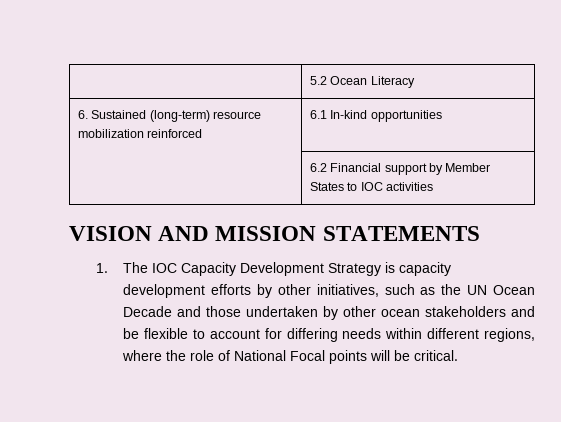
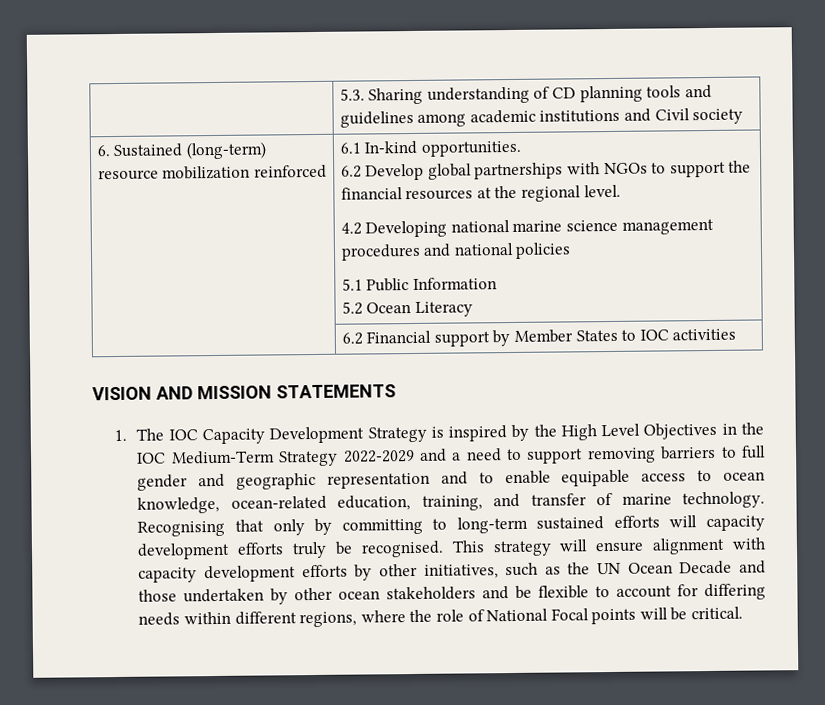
- | 5.2 Ocean Literacy
+ | 5.3. Sharing understanding of CD planning tools and guidelines among academic institutions and Civil society
- 6. Sustained (long-term) resource mobilization reinforced | 6.1 In-kind opportunities
+ 6. Sustained (long-term) resource mobilization reinforced | 6.1 In-kind opportunities.
+ 6.2 Develop global partnerships with NGOs to support the financial resources at the regional level.
+ 4.2 Developing national marine science management procedures and national policies
+ 5.1 Public Information
+ 5.2 Ocean Literacy
- 1. The IOC Capacity Development Strategy is capacity development efforts by other initiatives, such as the UN Ocean Decade and those undertaken by other ocean stakeholders and be flexible to account for differing needs within different regions, where the role of National Focal points will be critical.
+ 1. The IOC Capacity Development Strategy is inspired by the High Level Objectives in the IOC Medium-Term Strategy 2022-2029 and a need to support removing barriers to full gender and geographic representation and to enable equipable access to ocean knowledge, ocean-related education, training, and transfer of marine technology. Recognising that only by committing to long-term sustained efforts will capacity development efforts truly be recognised. This strategy will ensure alignment with capacity development efforts by other initiatives, such as the UN Ocean Decade and those undertaken by other ocean stakeholders and be flexible to account for differing needs within different regions, where the role of National Focal points will be critical.

